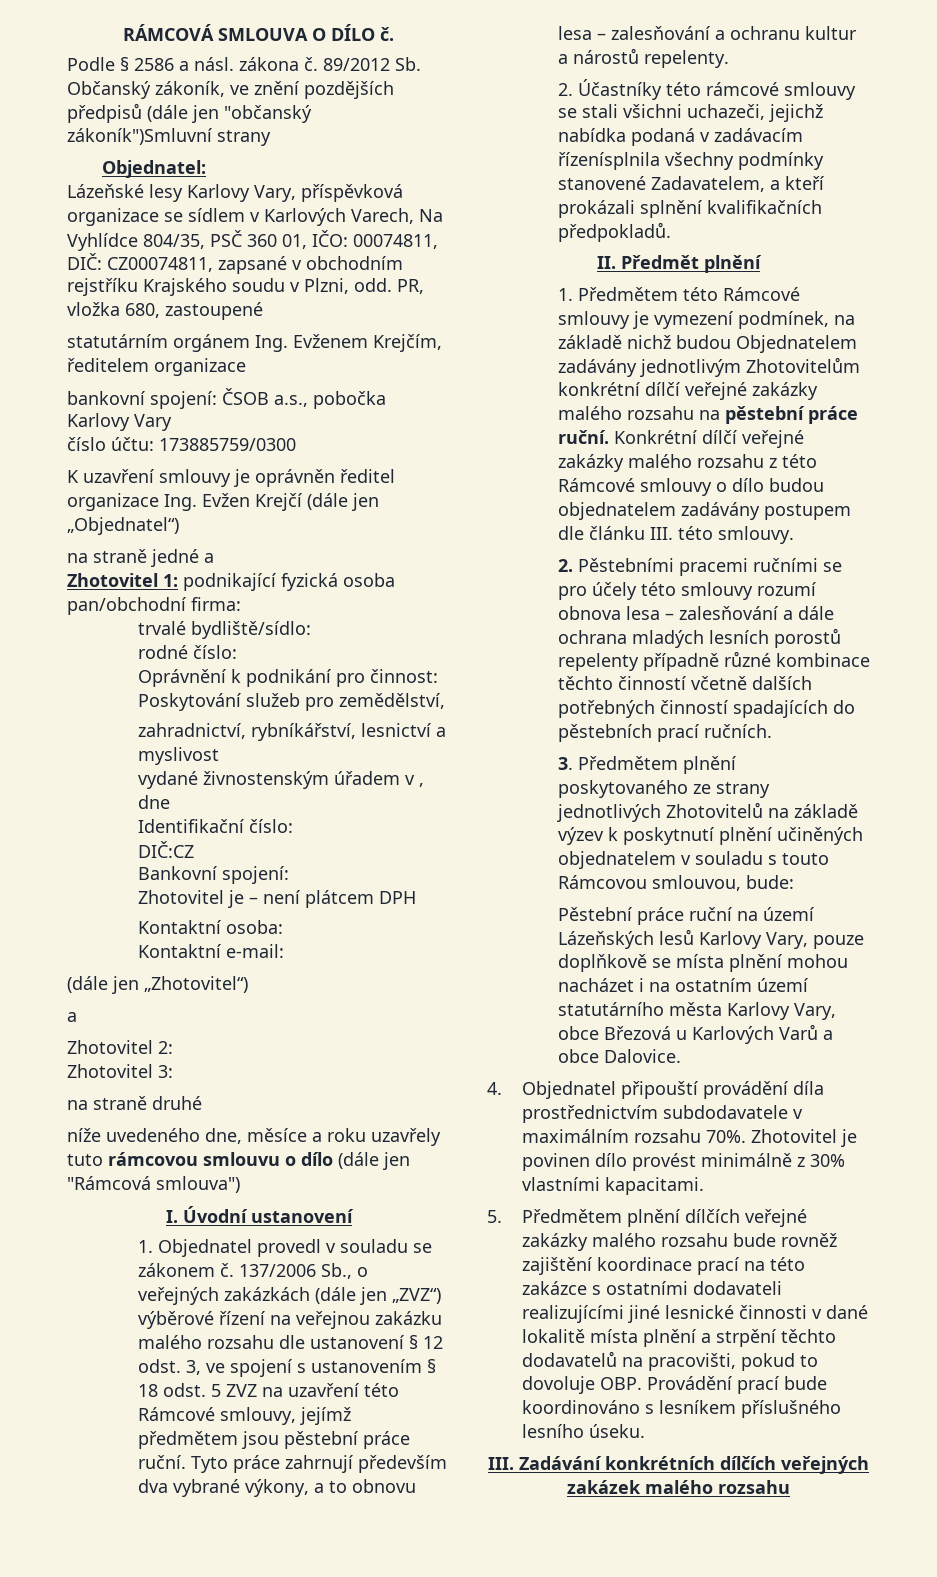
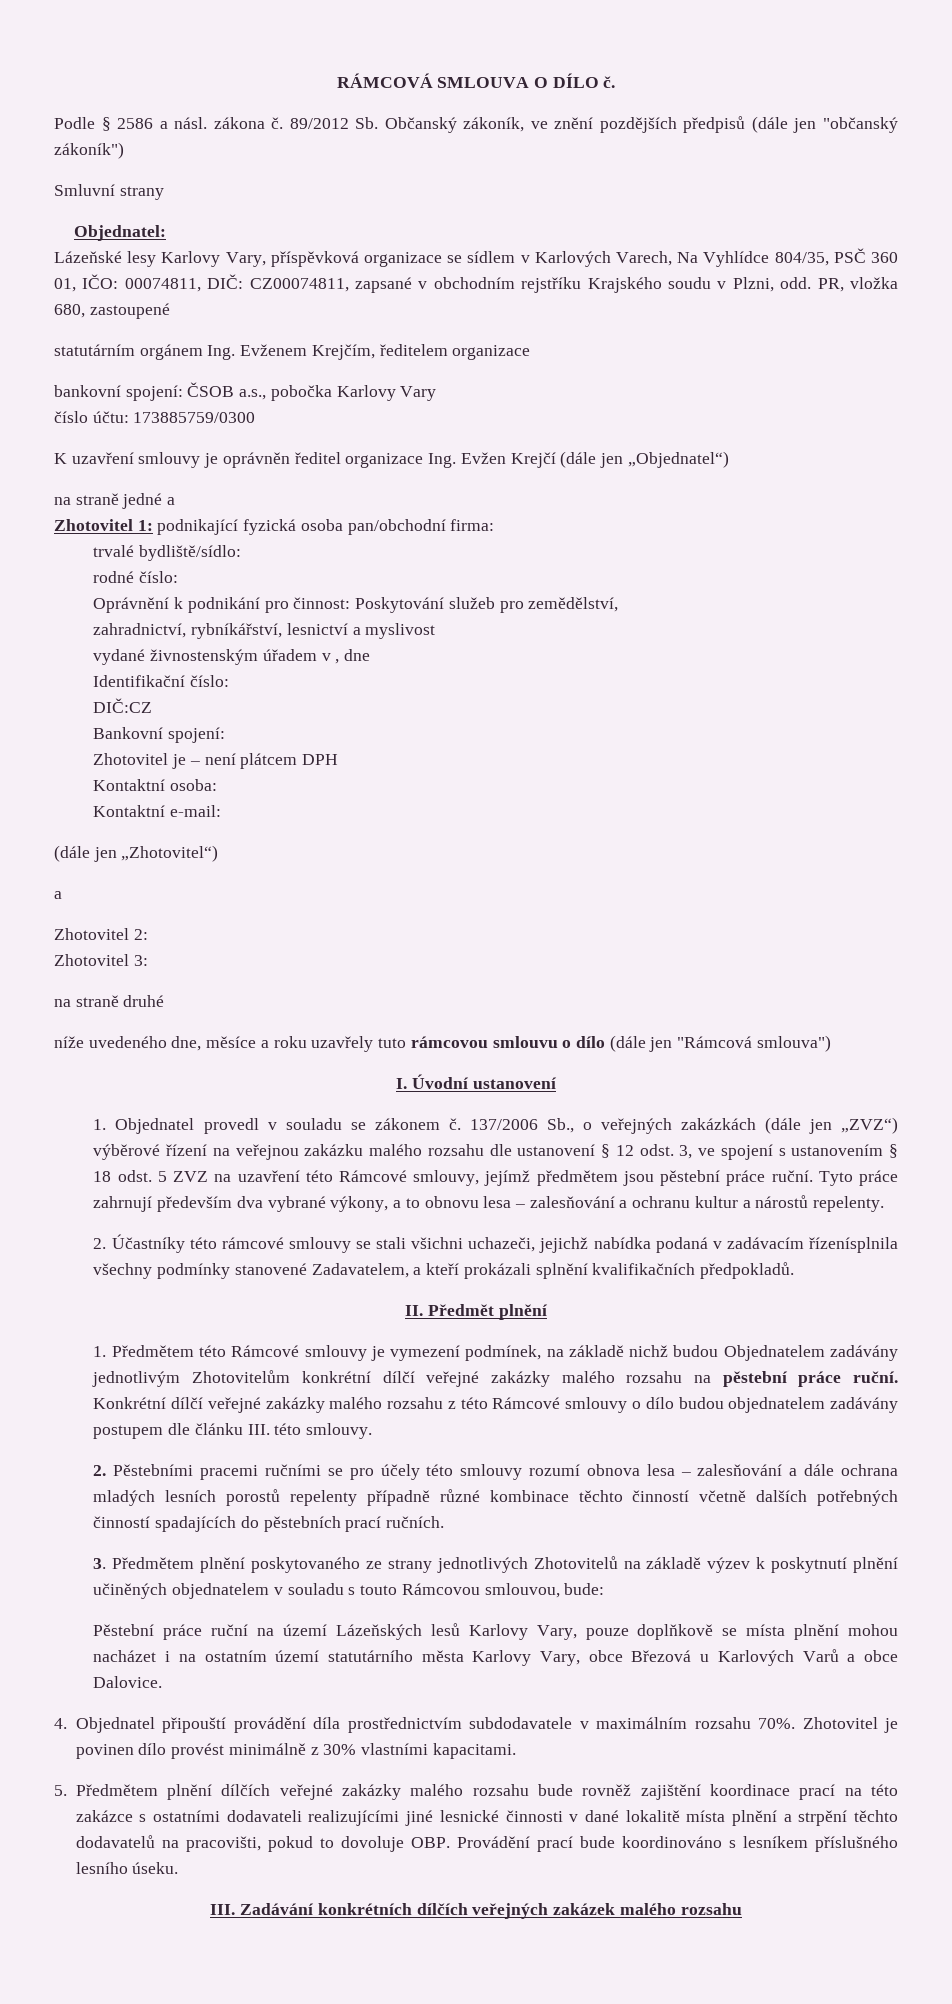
- 89/2012 Sb. Občanský zákoník, ve znění pozdějších předpisů (dále jen "občanský zákoník")Smluvní strany
+ 89/2012 Sb. Občanský zákoník, ve znění pozdějších předpisů (dále jen "občanský zákoník")
+ Smluvní strany

